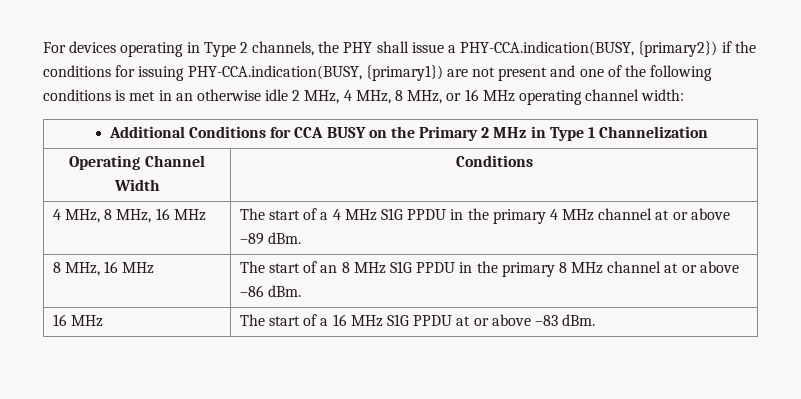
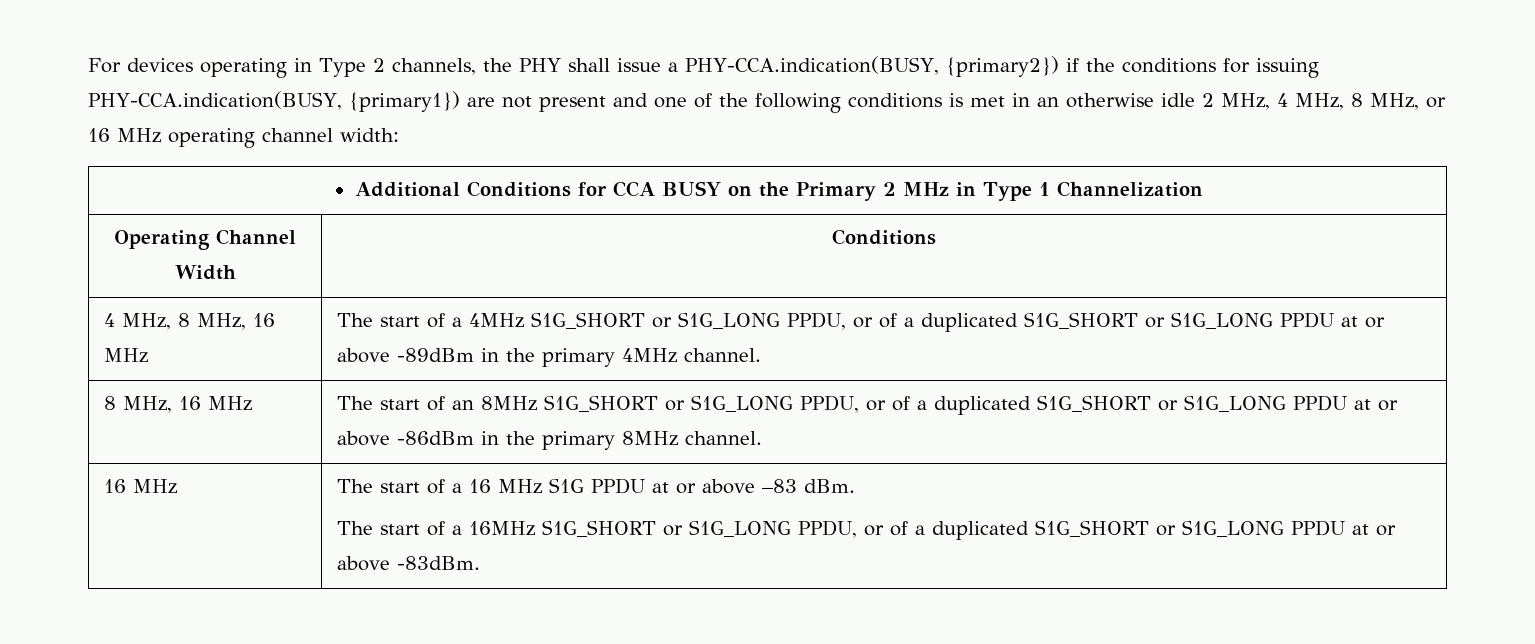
- 4 MHz, 8 MHz, 16 MHz | The start of a 4 MHz S1G PPDU in the primary 4 MHz channel at or above –89 dBm.
+ 4 MHz, 8 MHz, 16 MHz | The start of a 4MHz S1G_SHORT or S1G_LONG PPDU, or of a duplicated S1G_SHORT or S1G_LONG PPDU at or above -89dBm in the primary 4MHz channel.
- 8 MHz, 16 MHz | The start of an 8 MHz S1G PPDU in the primary 8 MHz channel at or above –86 dBm.
+ 8 MHz, 16 MHz | The start of an 8MHz S1G_SHORT or S1G_LONG PPDU, or of a duplicated S1G_SHORT or S1G_LONG PPDU at or above -86dBm in the primary 8MHz channel.
  16 MHz | The start of a 16 MHz S1G PPDU at or above –83 dBm.
+ The start of a 16MHz S1G_SHORT or S1G_LONG PPDU, or of a duplicated S1G_SHORT or S1G_LONG PPDU at or above -83dBm.

